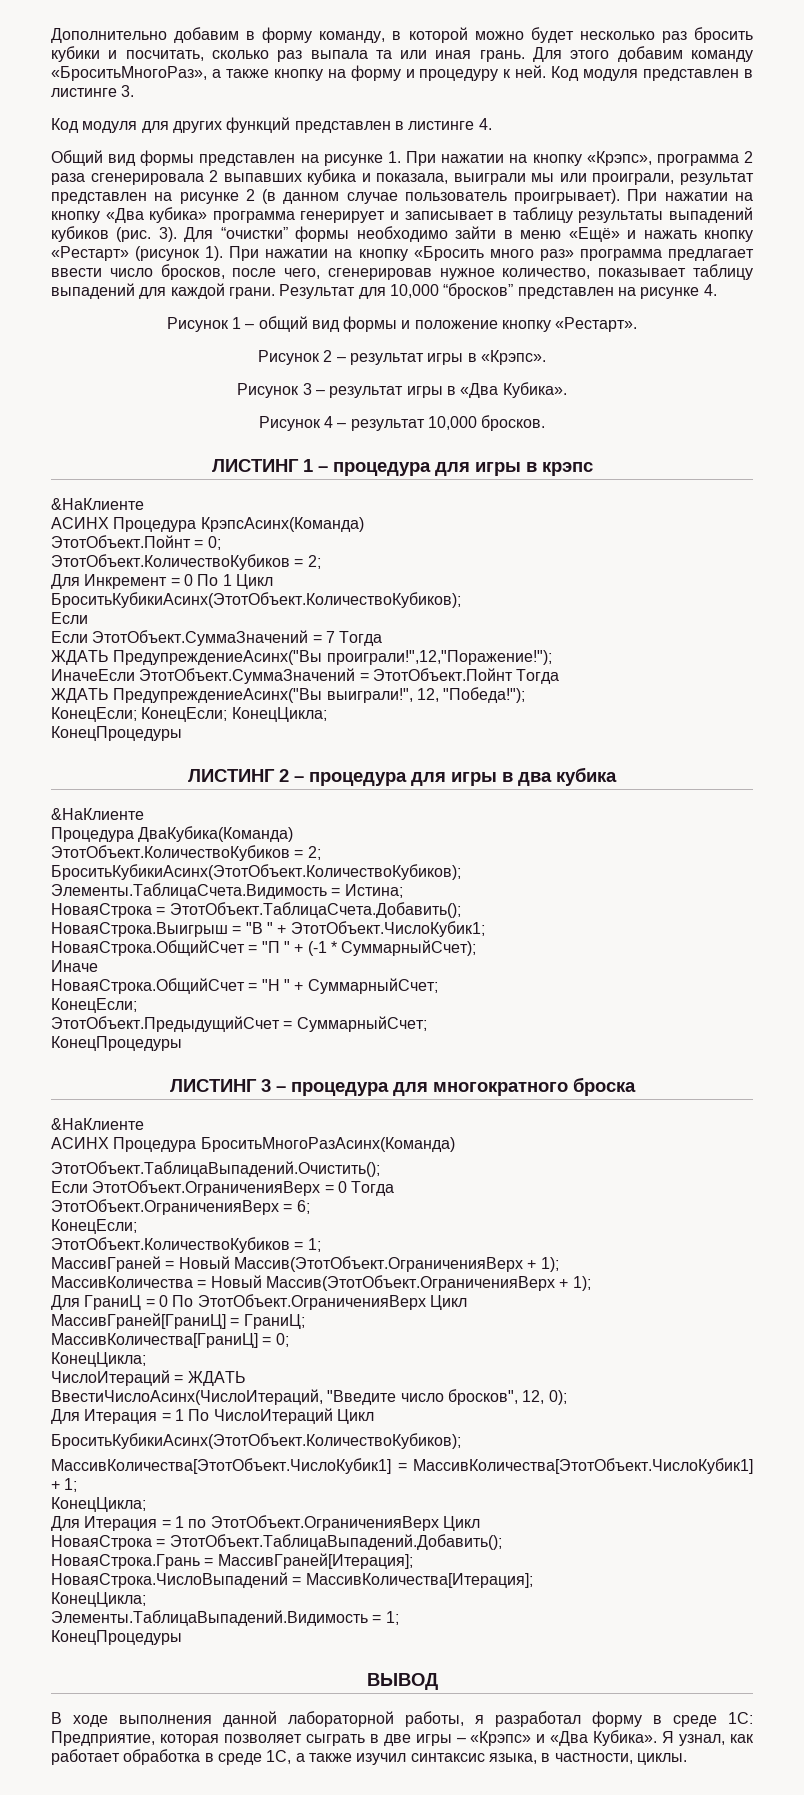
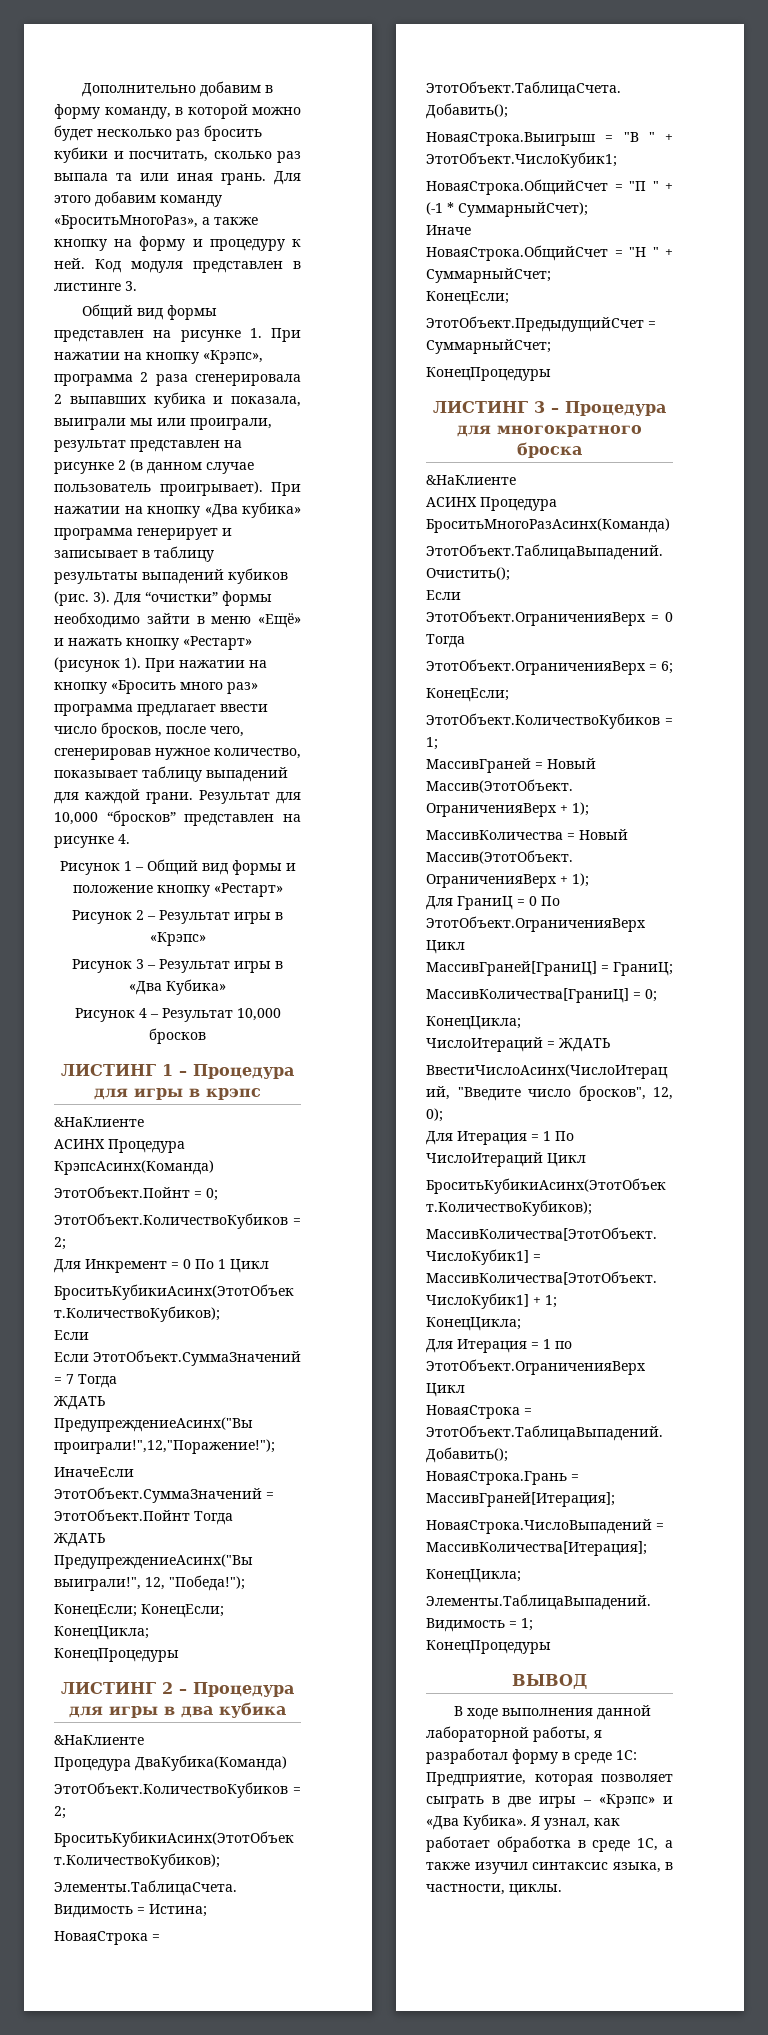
- Код модуля для других функций представлен в листинге 4.
- Рисунок 1 – общий вид формы и положение кнопку «Рестарт».
+ Рисунок 1 – Общий вид формы и положение кнопку «Рестарт»
- Рисунок 2 – результат игры в «Крэпс».
+ Рисунок 2 – Результат игры в «Крэпс»
- Рисунок 3 – результат игры в «Два Кубика».
+ Рисунок 3 – Результат игры в «Два Кубика»
- Рисунок 4 – результат 10,000 бросков.
+ Рисунок 4 – Результат 10,000 бросков
- ЛИСТИНГ 1 – процедура для игры в крэпс
+ ЛИСТИНГ 1 – Процедура для игры в крэпс
- ЛИСТИНГ 2 – процедура для игры в два кубика
+ ЛИСТИНГ 2 – Процедура для игры в два кубика
- ЛИСТИНГ 3 – процедура для многократного броска
+ ЛИСТИНГ 3 – Процедура для многократного броска

